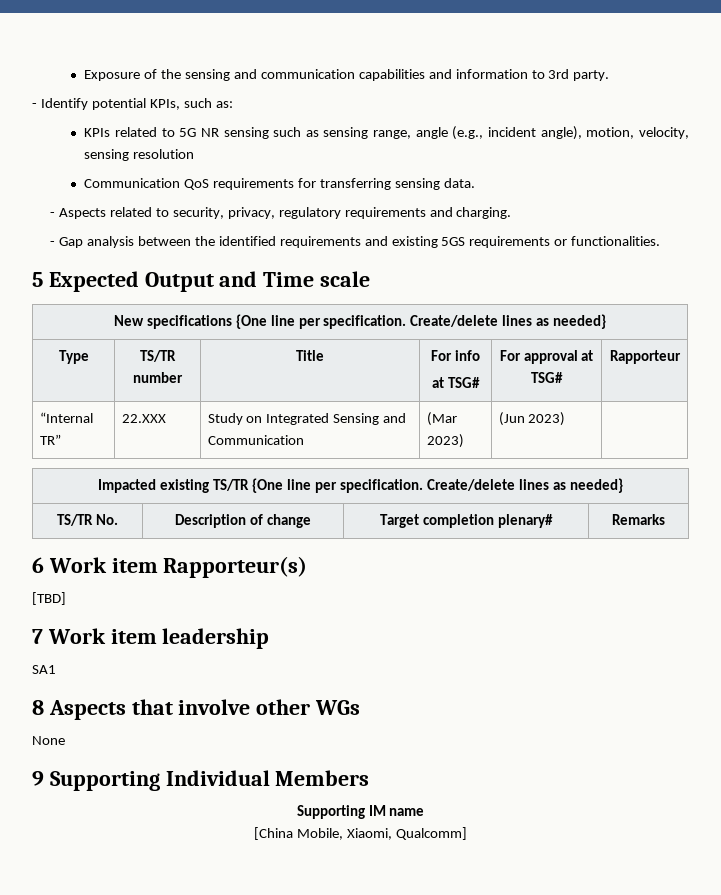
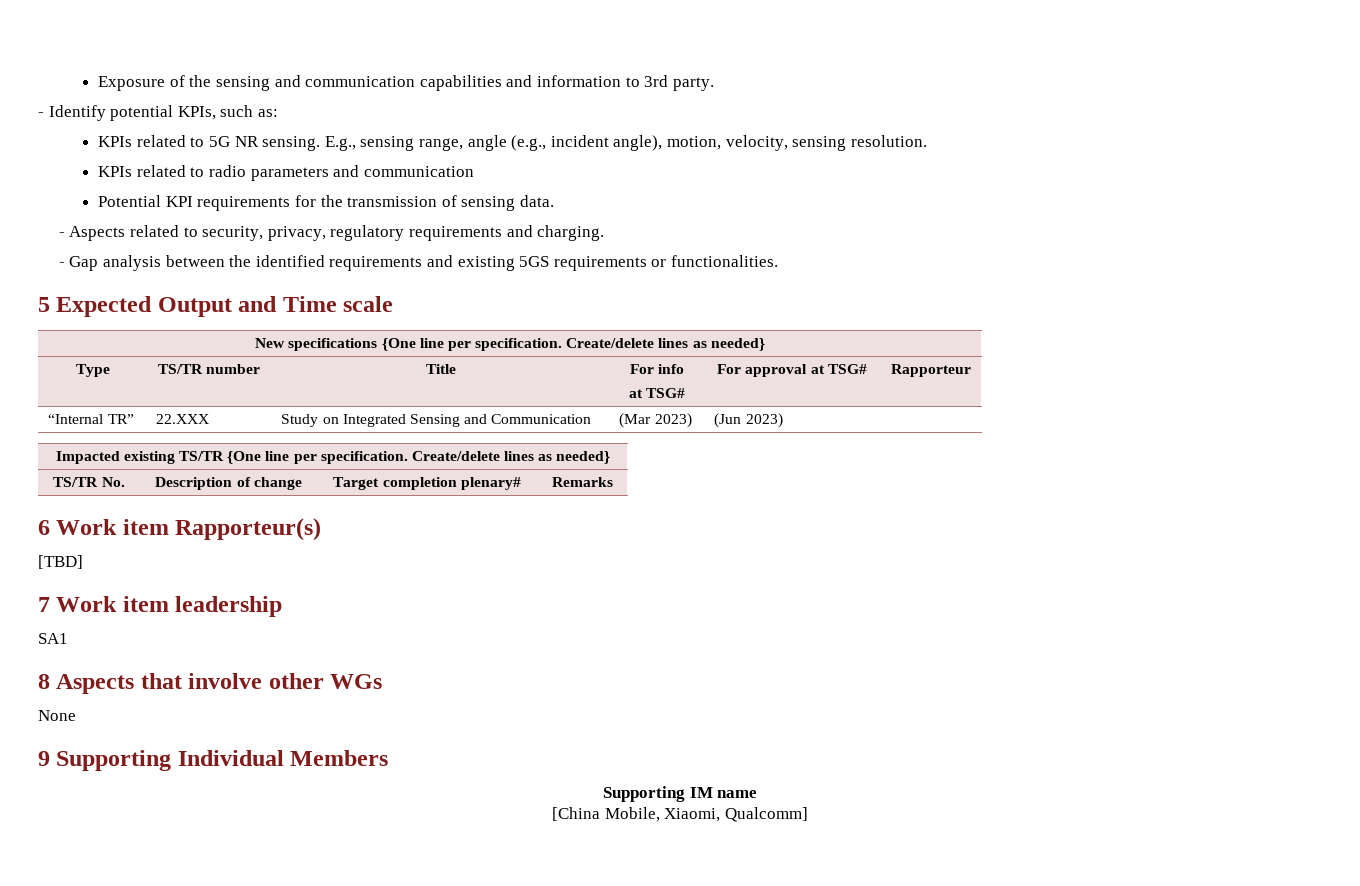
- KPIs related to 5G NR sensing such as sensing range, angle (e.g., incident angle), motion, velocity, sensing resolution
- Communication QoS requirements for transferring sensing data.
+ KPIs related to 5G NR sensing. E.g., sensing range, angle (e.g., incident angle), motion, velocity, sensing resolution.
+ KPIs related to radio parameters and communication
+ Potential KPI requirements for the transmission of sensing data.

